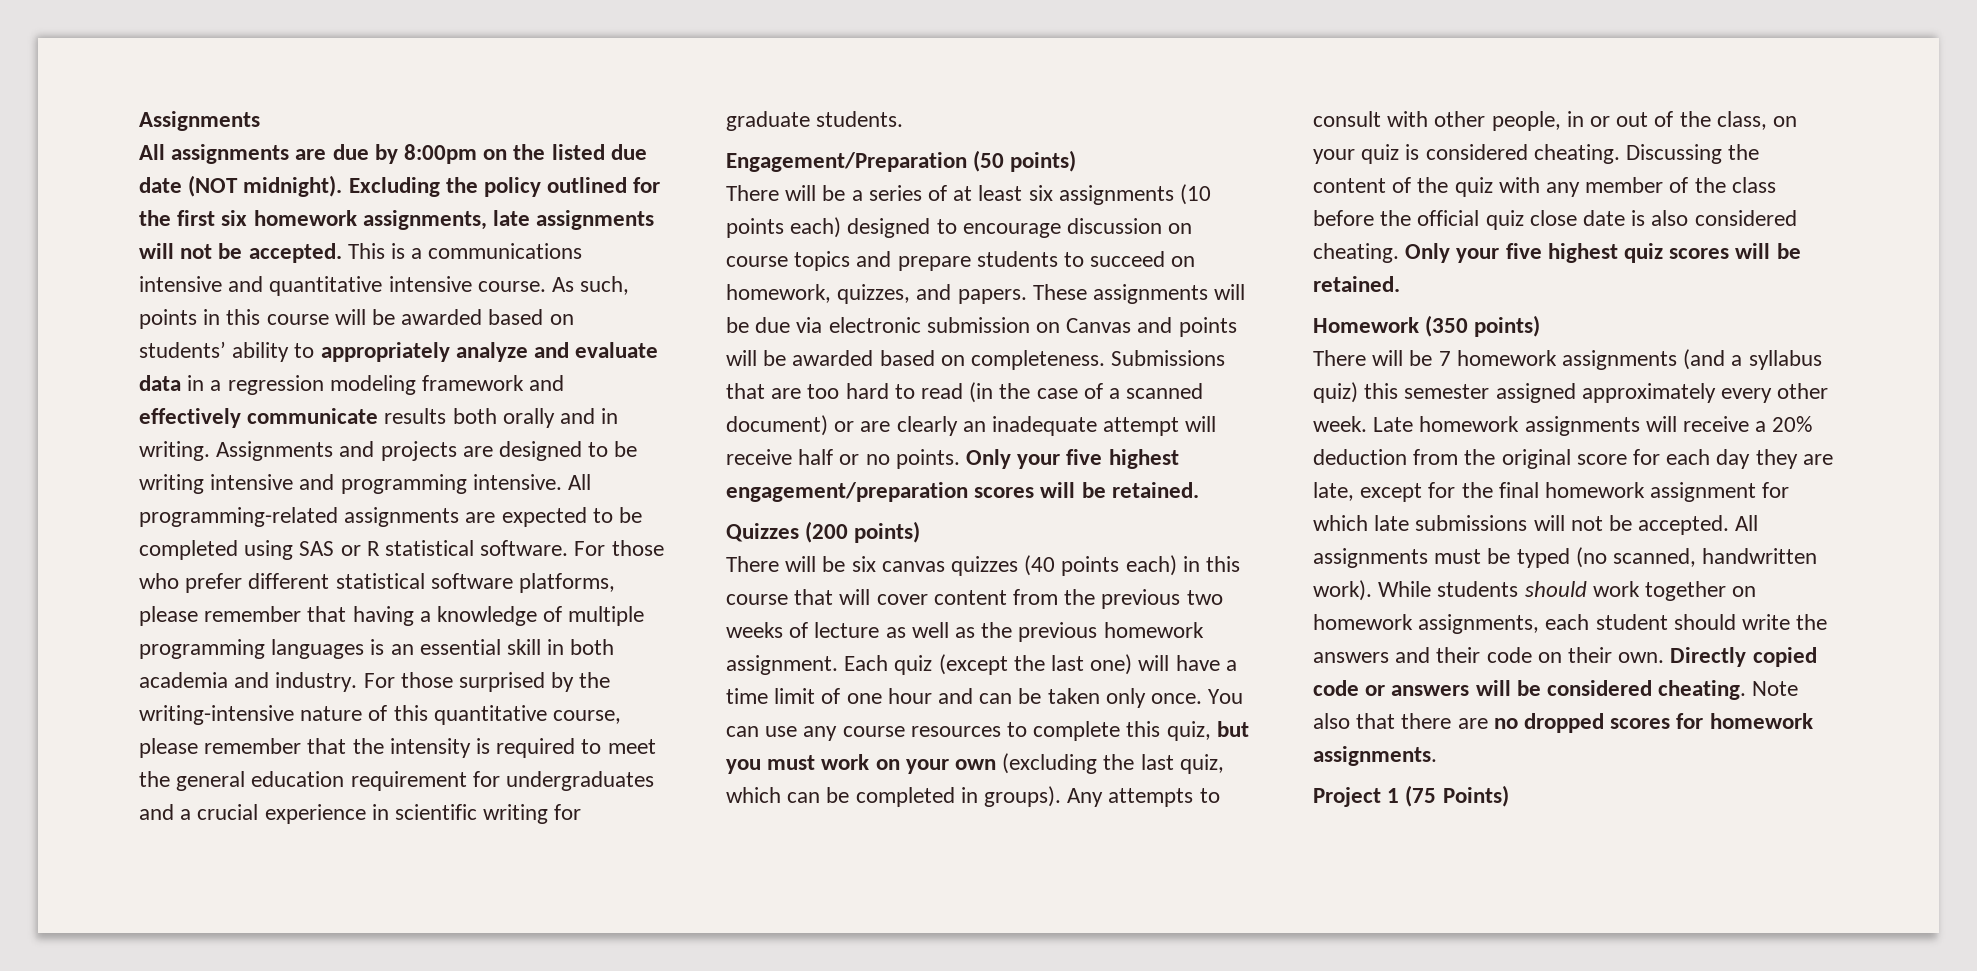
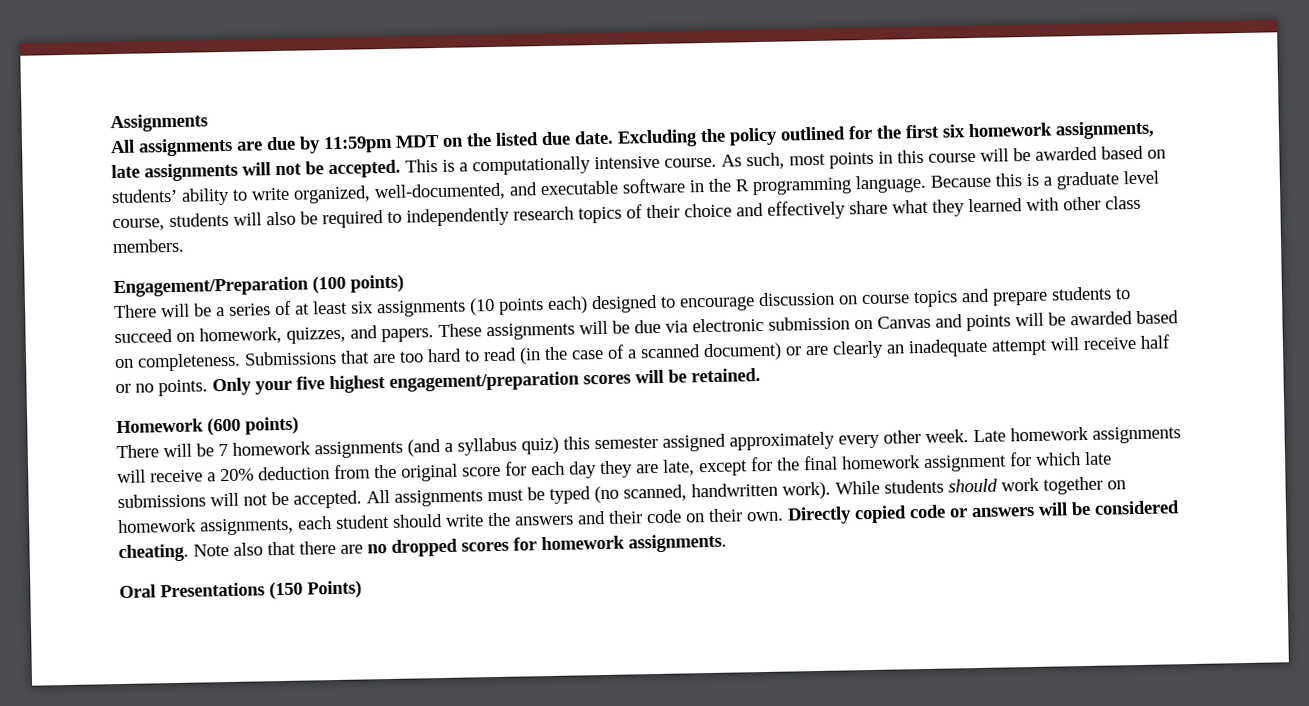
- All assignments are due by 8:00pm on the listed due date (NOT midnight).
+ All assignments are due by 11:59pm MDT on the listed due date.
- This is a communications intensive and quantitative intensive course.
+ This is a computationally intensive course.
- As such, points in this course will be awarded based on students’ ability to appropriately analyze and evaluate data in a regression modeling framework and effectively communicate results both orally and in writing. Assignments and projects are designed to be writing intensive and programming intensive. All programming-related assignments are expected to be completed using SAS or R statistical software. For those who prefer different statistical software platforms, please remember that having a knowledge of multiple programming languages is an essential skill in both academia and industry. For those surprised by the writing-intensive nature of this quantitative course, please remember that the intensity is required to meet the general education requirement for undergraduates and a crucial experience in scientific writing for graduate students.
+ As such, most points in this course will be awarded based on students’ ability to write organized, well-documented, and executable software in the R programming language. Because this is a graduate level course, students will also be required to independently research topics of their choice and effectively share what they learned with other class members.
- Engagement/Preparation (50 points)
+ Engagement/Preparation (100 points)
- Quizzes (200 points)
- There will be six canvas quizzes (40 points each) in this course that will cover content from the previous two weeks of lecture as well as the previous homework assignment. Each quiz (except the last one) will have a time limit of one hour and can be taken only once. You can use any course resources to complete this quiz, but you must work on your own (excluding the last quiz, which can be completed in groups). Any attempts to consult with other people, in or out of the class, on your quiz is considered cheating. Discussing the content of the quiz with any member of the class before the official quiz close date is also considered cheating. Only your five highest quiz scores will be retained.
- Homework (350 points)
+ Homework (600 points)
- Project 1 (75 Points)
+ Oral Presentations (150 Points)

